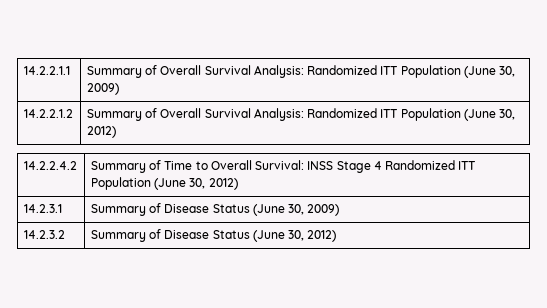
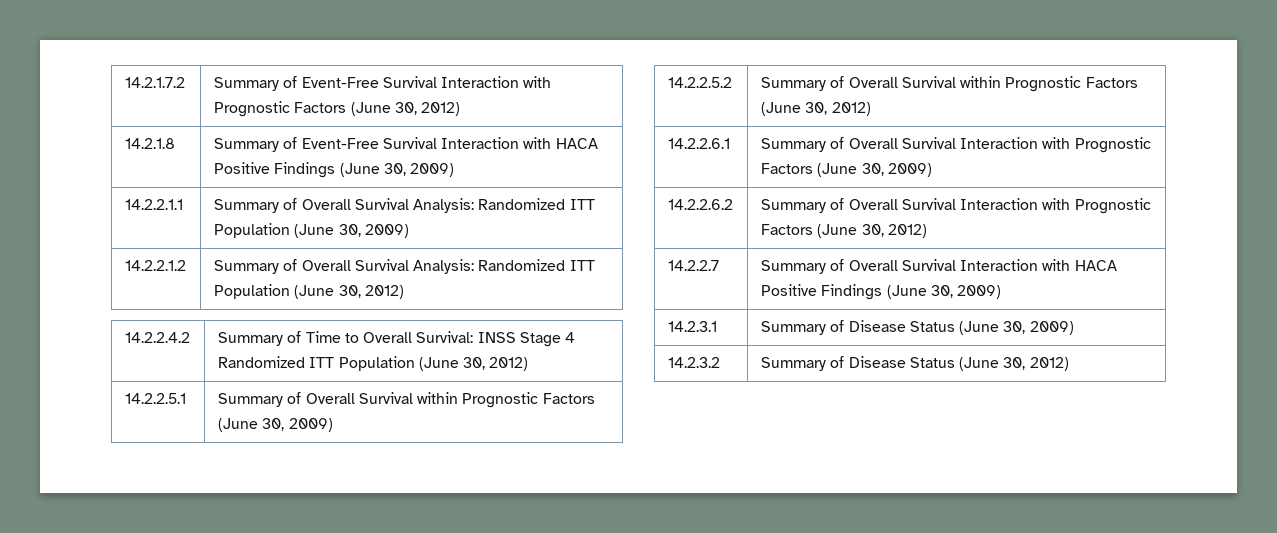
+ 14.2.1.7.2 | Summary of Event-Free Survival Interaction with Prognostic Factors (June 30, 2012)
+ 14.2.1.8 | Summary of Event-Free Survival Interaction with HACA Positive Findings (June 30, 2009)
+ 14.2.2.5.1 | Summary of Overall Survival within Prognostic Factors (June 30, 2009)
+ 14.2.2.5.2 | Summary of Overall Survival within Prognostic Factors (June 30, 2012)
+ 14.2.2.6.1 | Summary of Overall Survival Interaction with Prognostic Factors (June 30, 2009)
+ 14.2.2.6.2 | Summary of Overall Survival Interaction with Prognostic Factors (June 30, 2012)
+ 14.2.2.7 | Summary of Overall Survival Interaction with HACA Positive Findings (June 30, 2009)

